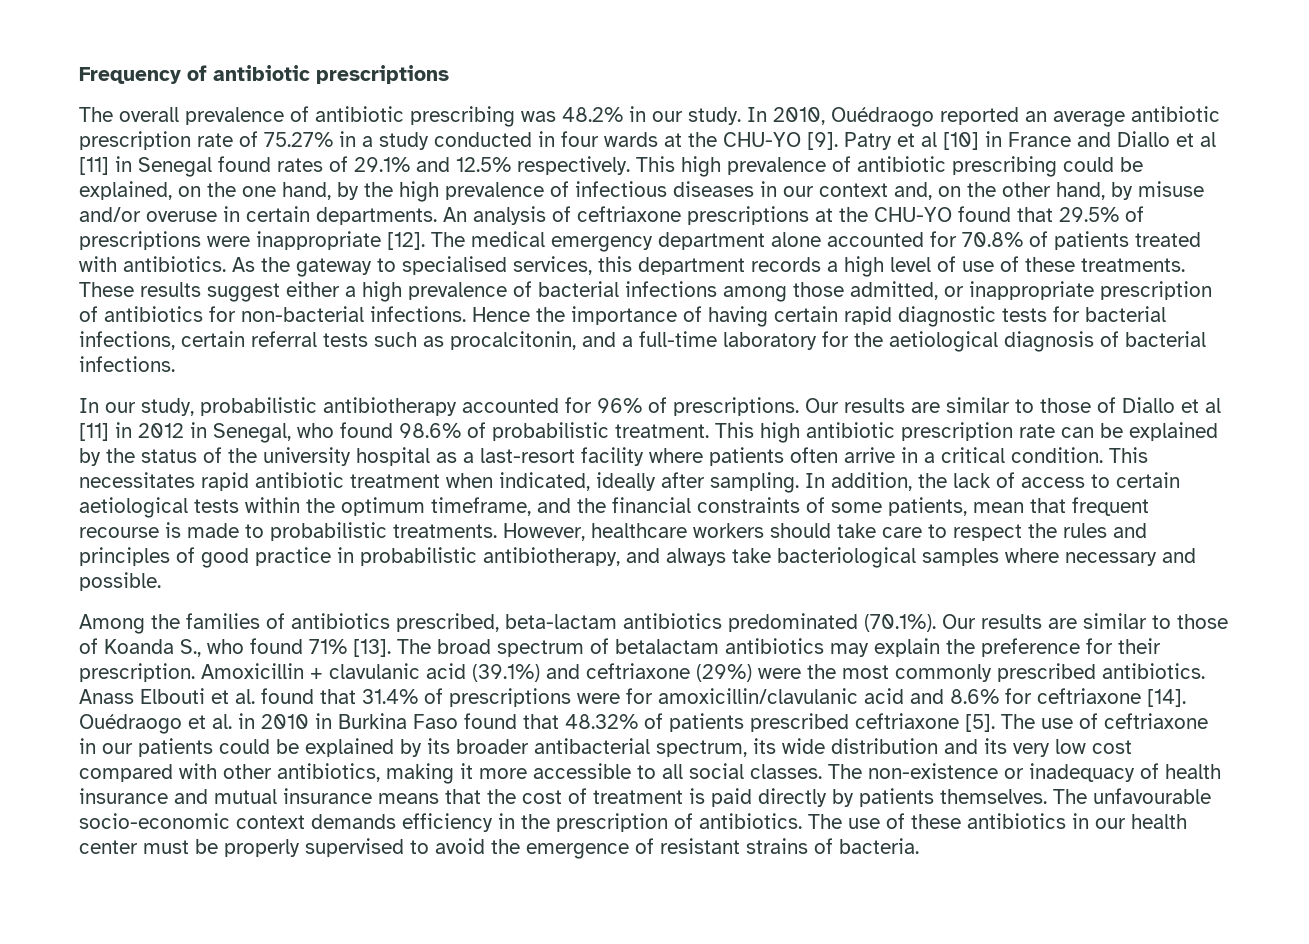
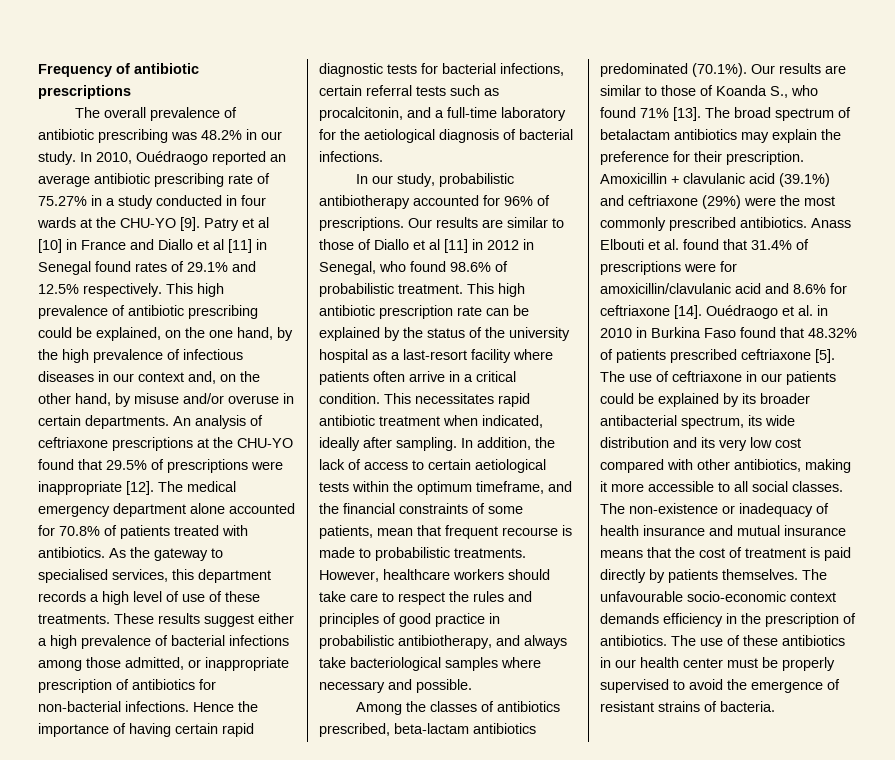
- In 2010, Ouédraogo reported an average antibiotic prescription rate of 75.27% in a study conducted in four wards at the CHU-YO [9].
+ In 2010, Ouédraogo reported an average antibiotic prescribing rate of 75.27% in a study conducted in four wards at the CHU-YO [9].
- Among the families of antibiotics prescribed, beta-lactam antibiotics predominated (70.1%). Our results are similar to those of Koanda S., who found 71% [13].
+ Among the classes of antibiotics prescribed, beta-lactam antibiotics predominated (70.1%). Our results are similar to those of Koanda S., who found 71% [13].

